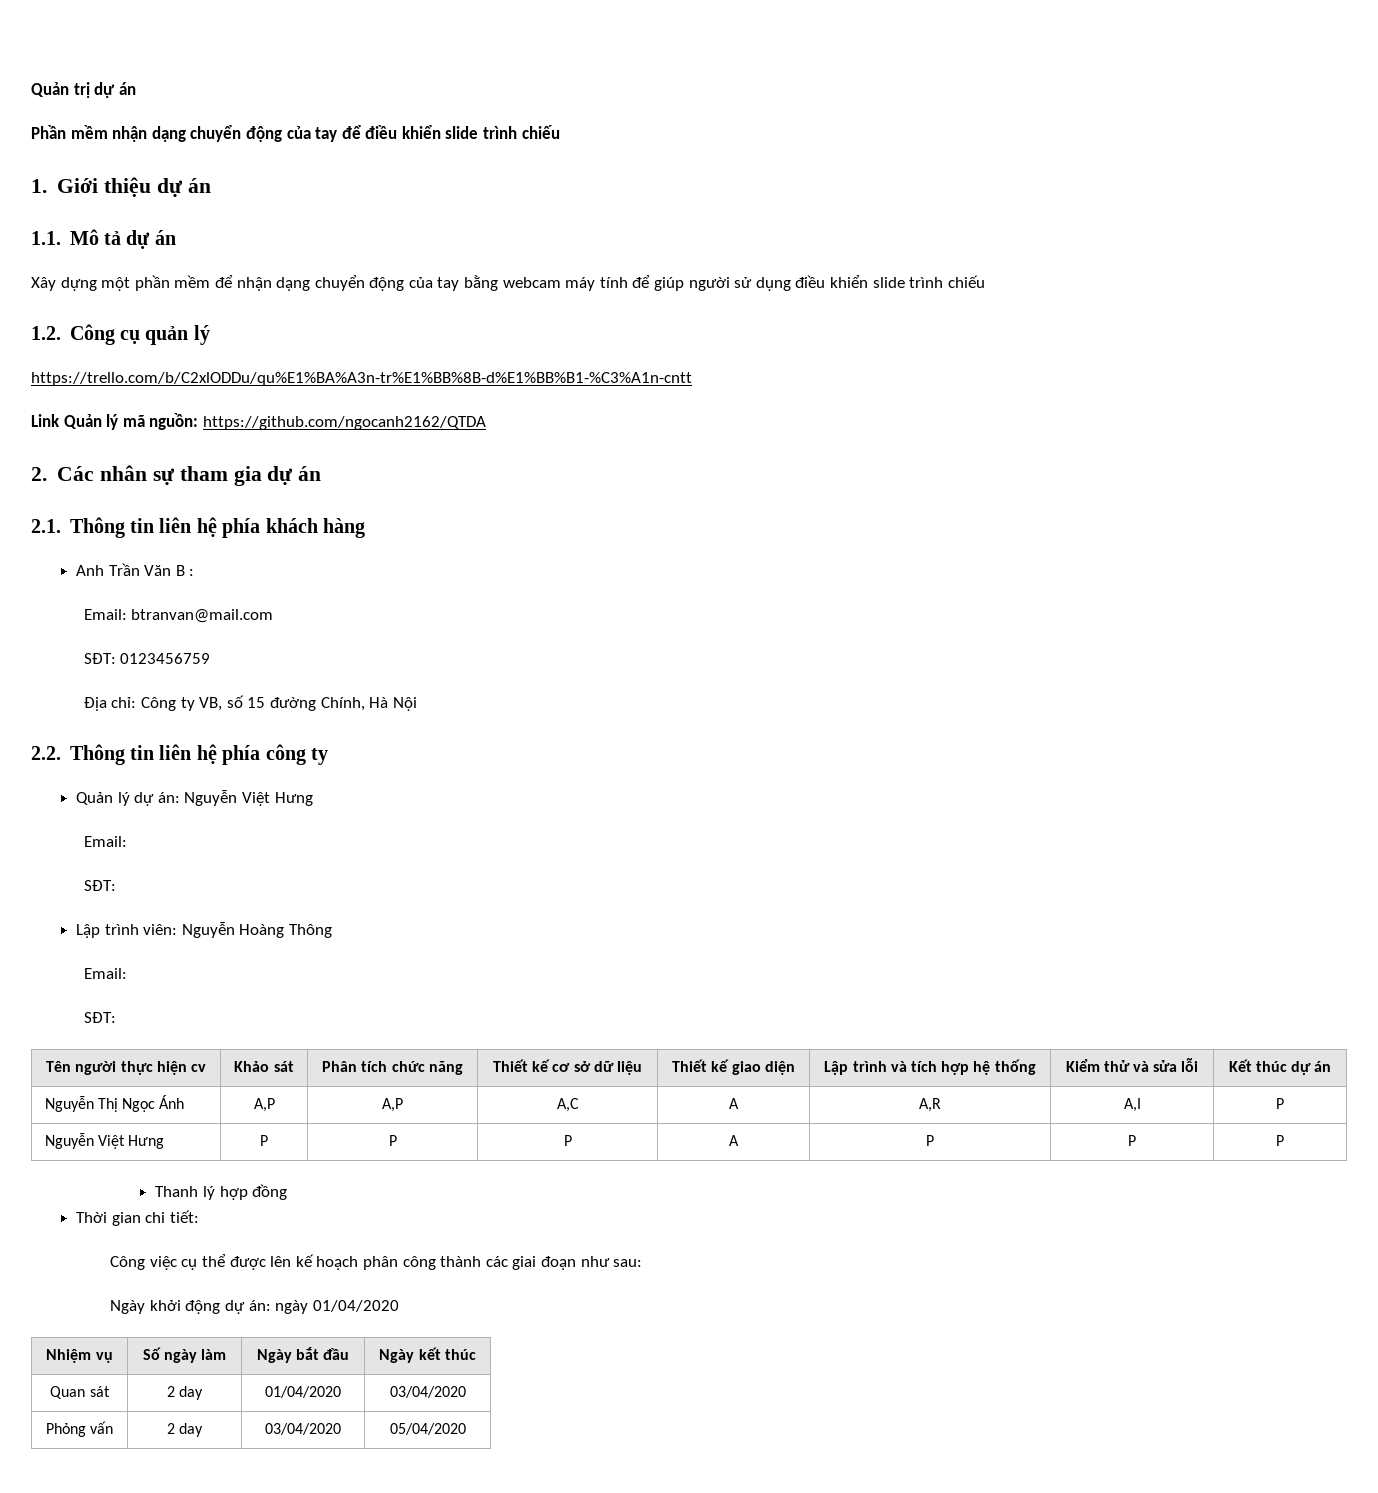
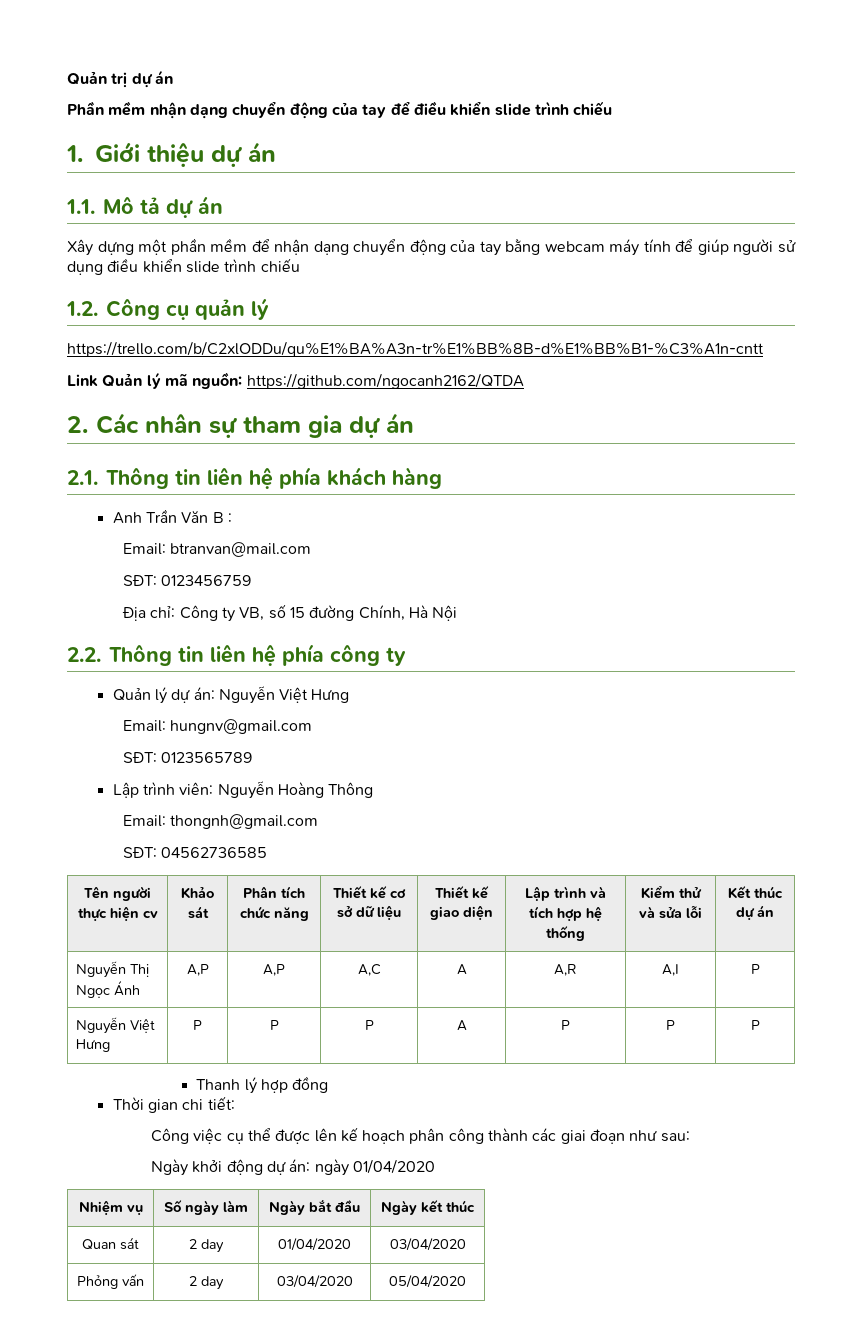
  Quản lý dự án: Nguyễn Việt Hưng
- Email:
- SĐT:
+ Email: hungnv@gmail.com
+ SĐT: 0123565789
  Lập trình viên: Nguyễn Hoàng Thông
- Email:
- SĐT:
+ Email: thongnh@gmail.com
+ SĐT: 04562736585

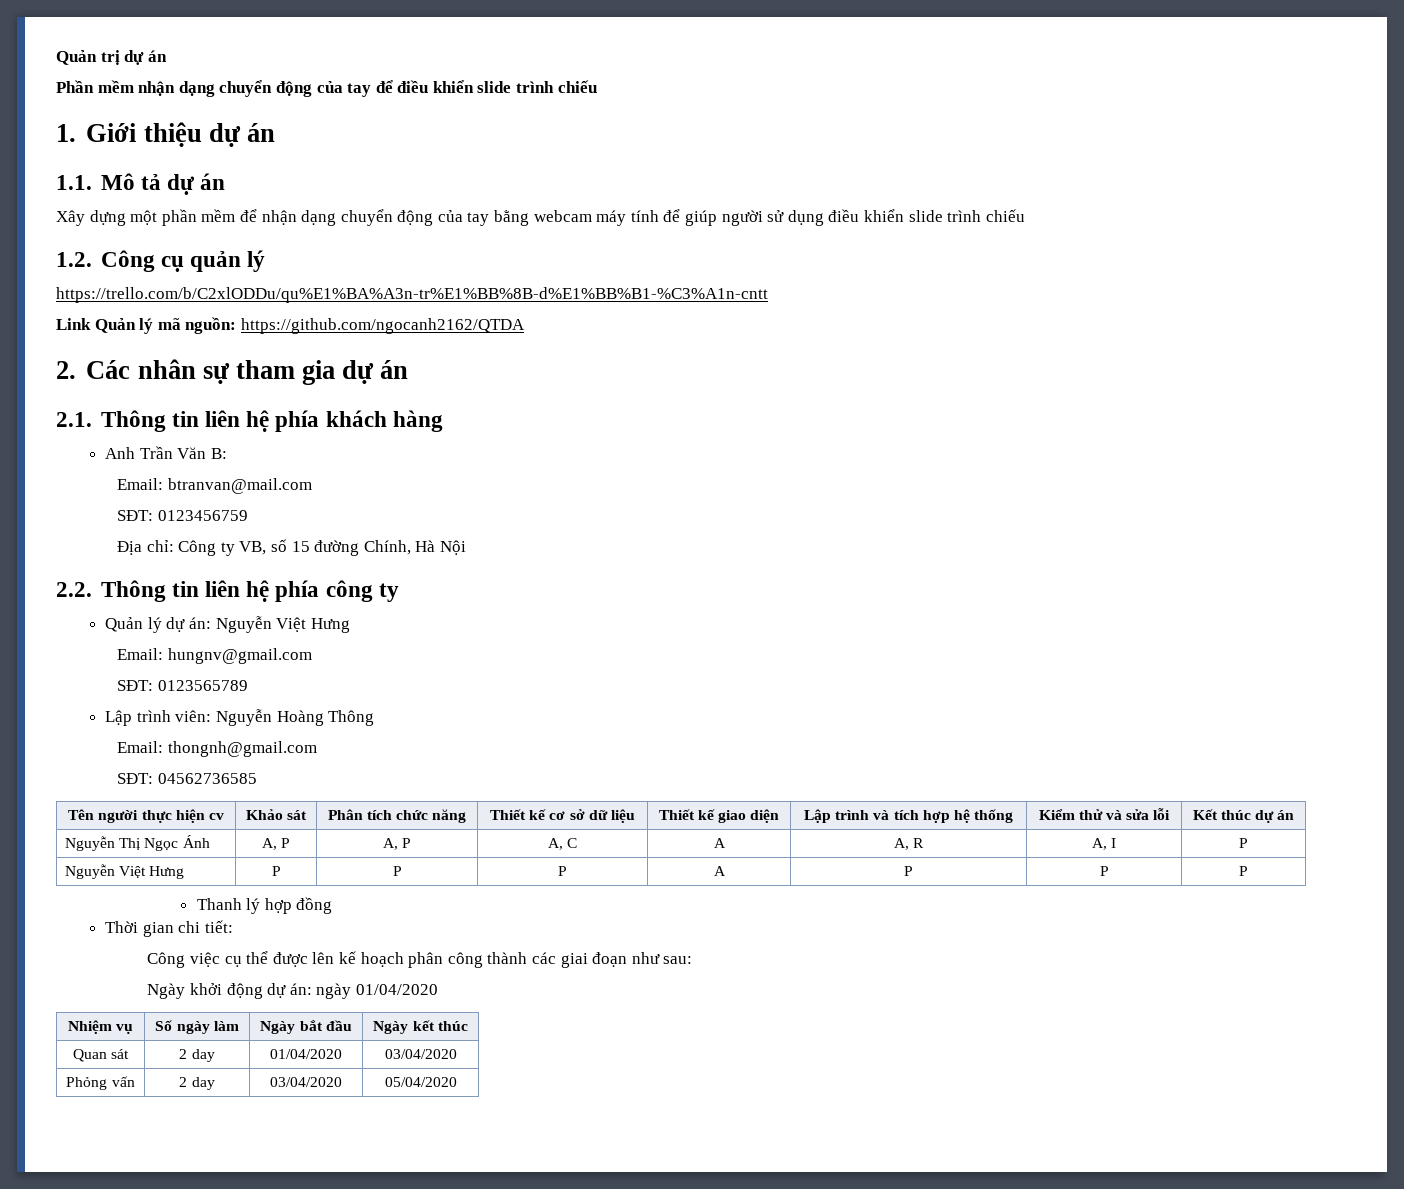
- Anh Trần Văn B :
+ Anh Trần Văn B:
- Nguyễn Thị Ngọc Ánh | A,P | A,P | A,C | A | A,R | A,I | P
+ Nguyễn Thị Ngọc Ánh | A, P | A, P | A, C | A | A, R | A, I | P

